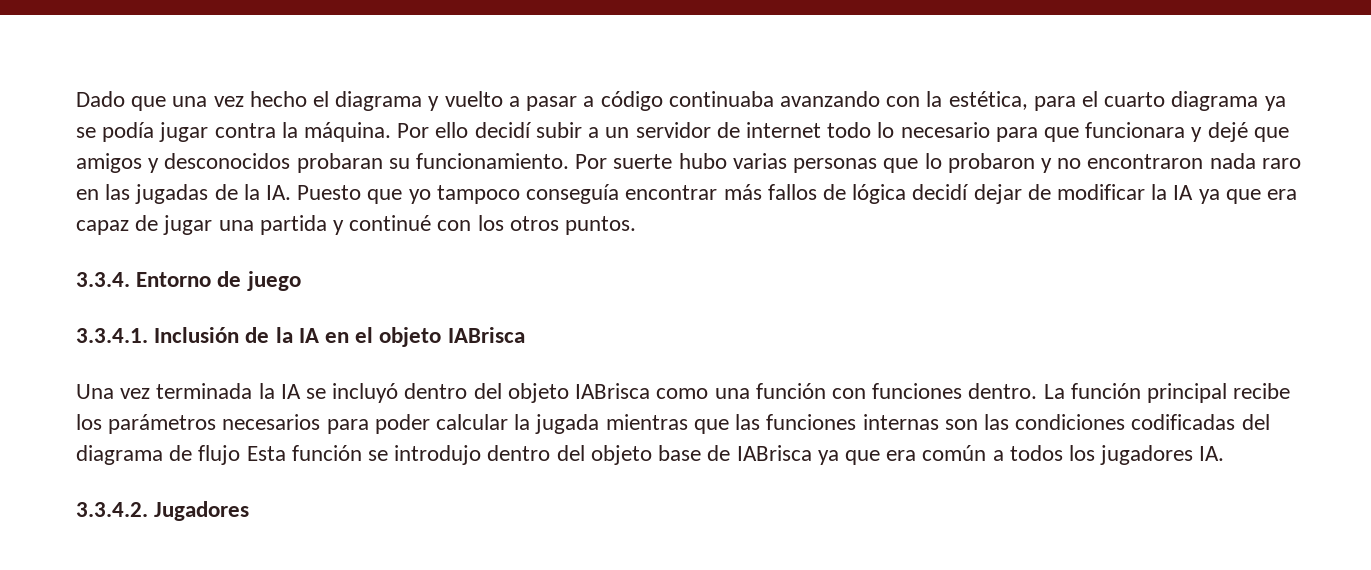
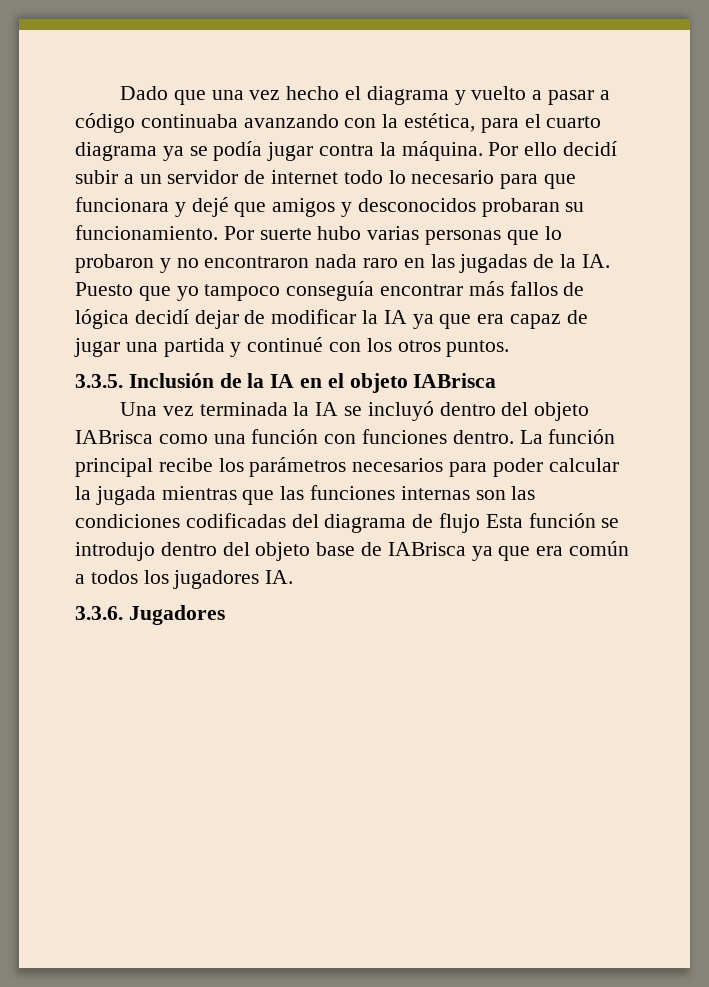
- 3.3.4. Entorno de juego
- 3.3.4.1. Inclusión de la IA en el objeto IABrisca
+ 3.3.5. Inclusión de la IA en el objeto IABrisca
- 3.3.4.2. Jugadores
+ 3.3.6. Jugadores

